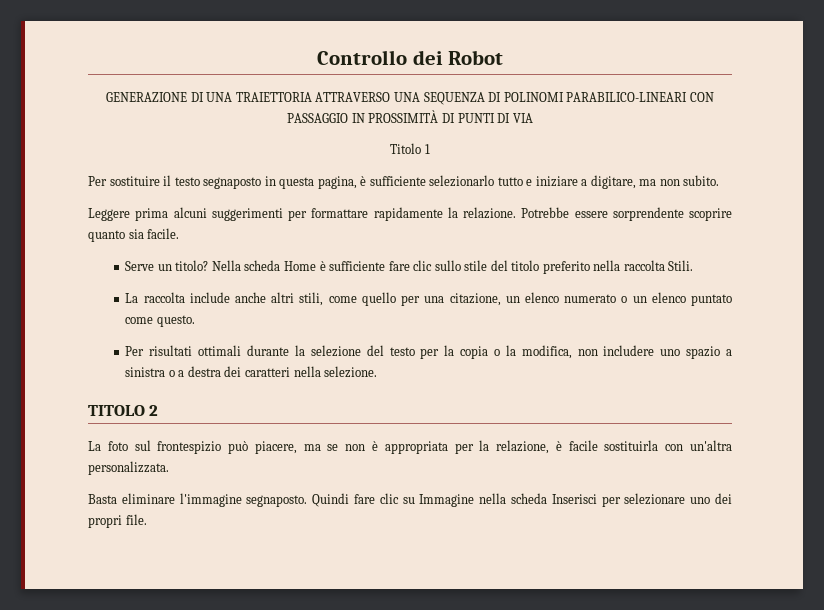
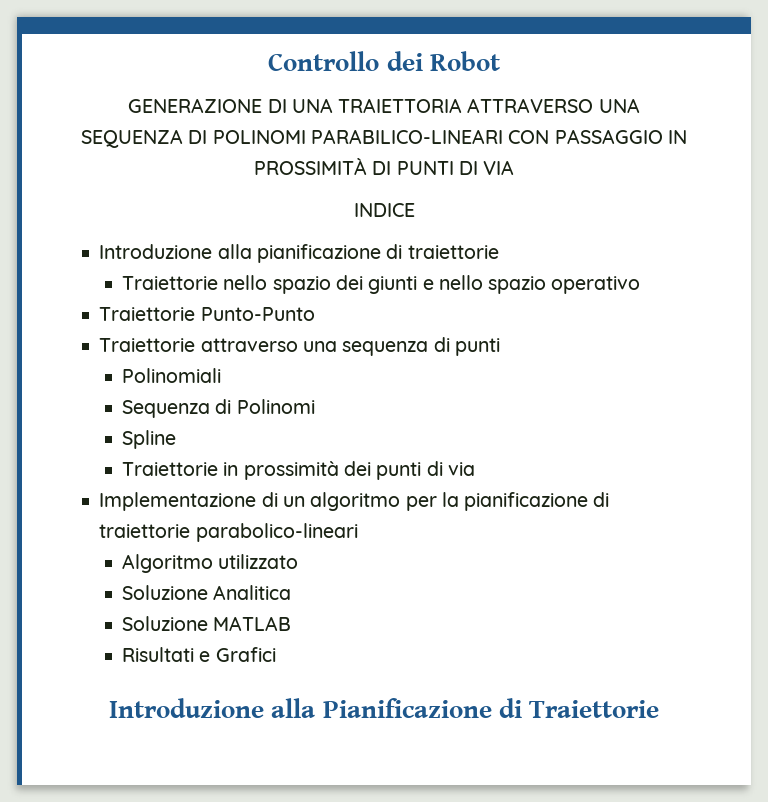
- Titolo 1
- Per sostituire il testo segnaposto in questa pagina, è sufficiente selezionarlo tutto e iniziare a digitare, ma non subito.
- Leggere prima alcuni suggerimenti per formattare rapidamente la relazione. Potrebbe essere sorprendente scoprire quanto sia facile.
- Serve un titolo? Nella scheda Home è sufficiente fare clic sullo stile del titolo preferito nella raccolta Stili.
- La raccolta include anche altri stili, come quello per una citazione, un elenco numerato o un elenco puntato come questo.
- Per risultati ottimali durante la selezione del testo per la copia o la modifica, non includere uno spazio a sinistra o a destra dei caratteri nella selezione.
- TITOLO 2
- La foto sul frontespizio può piacere, ma se non è appropriata per la relazione, è facile sostituirla con un'altra personalizzata.
- Basta eliminare l'immagine segnaposto. Quindi fare clic su Immagine nella scheda Inserisci per selezionare uno dei propri file.
+ INDICE
+ Introduzione alla pianificazione di traiettorie
+ Traiettorie nello spazio dei giunti e nello spazio operativo
+ Traiettorie Punto-Punto
+ Traiettorie attraverso una sequenza di punti
+ Polinomiali
+ Sequenza di Polinomi
+ Spline
+ Traiettorie in prossimità dei punti di via
+ Implementazione di un algoritmo per la pianificazione di traiettorie parabolico-lineari
+ Algoritmo utilizzato
+ Soluzione Analitica
+ Soluzione MATLAB
+ Risultati e Grafici
+ Introduzione alla Pianificazione di Traiettorie

